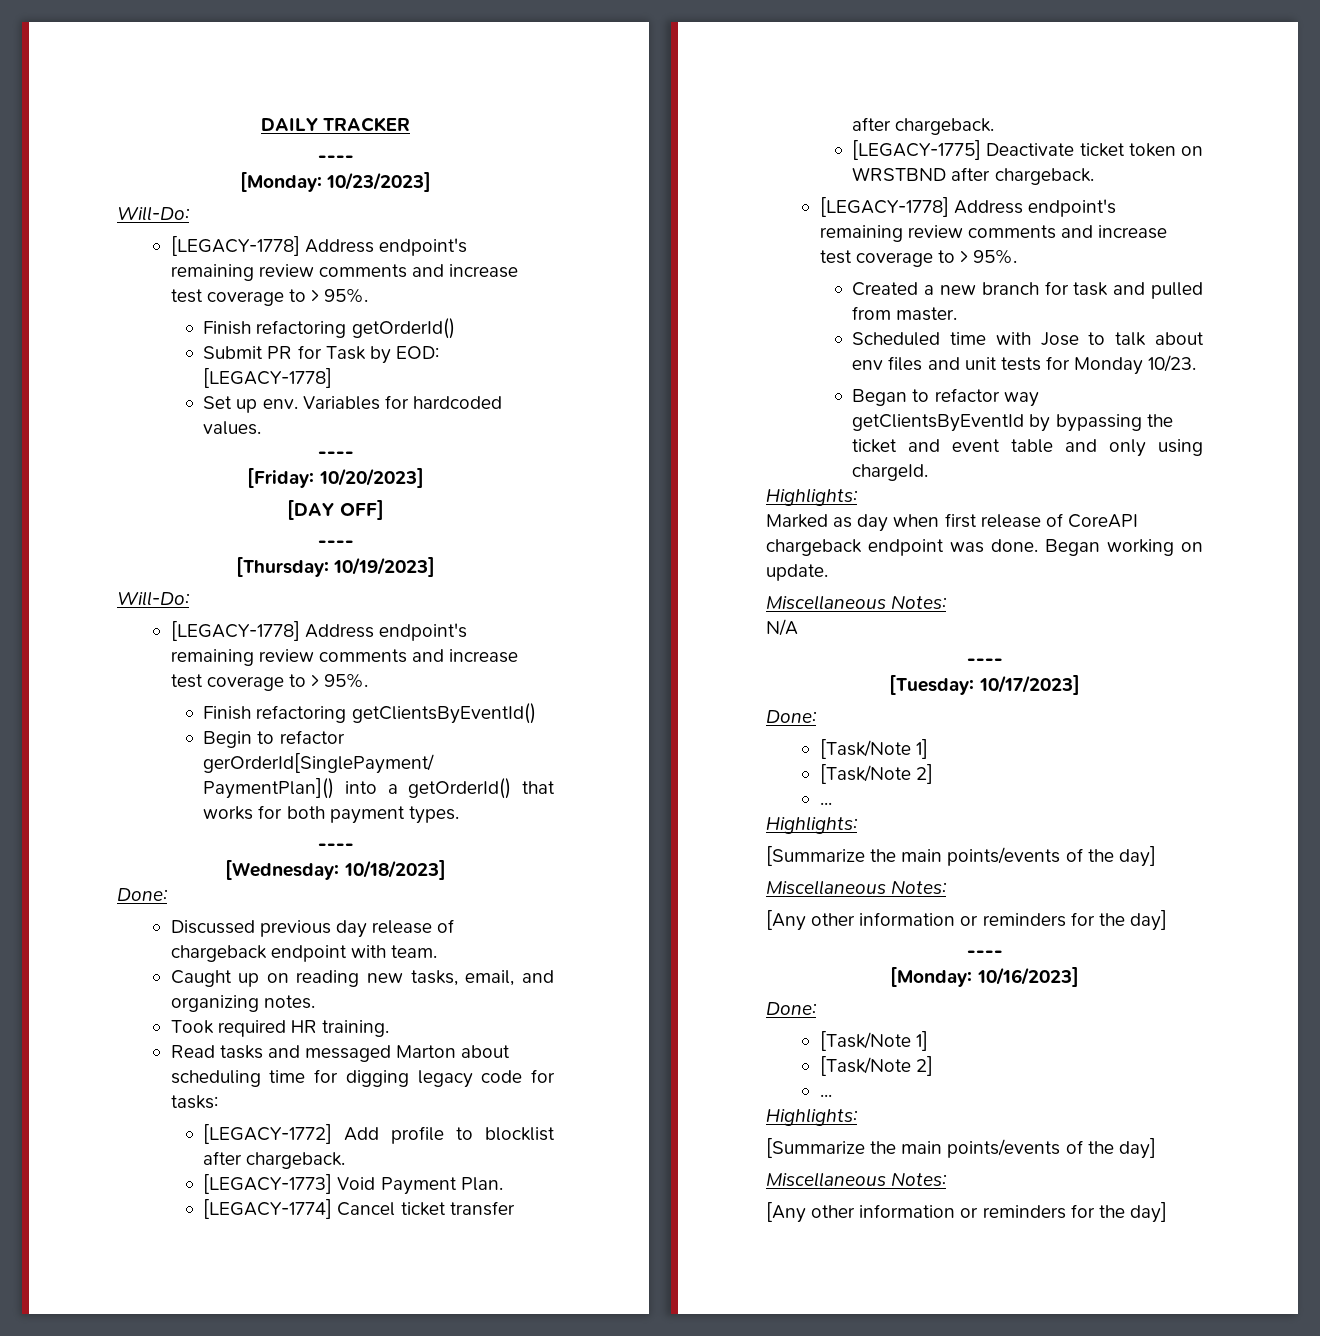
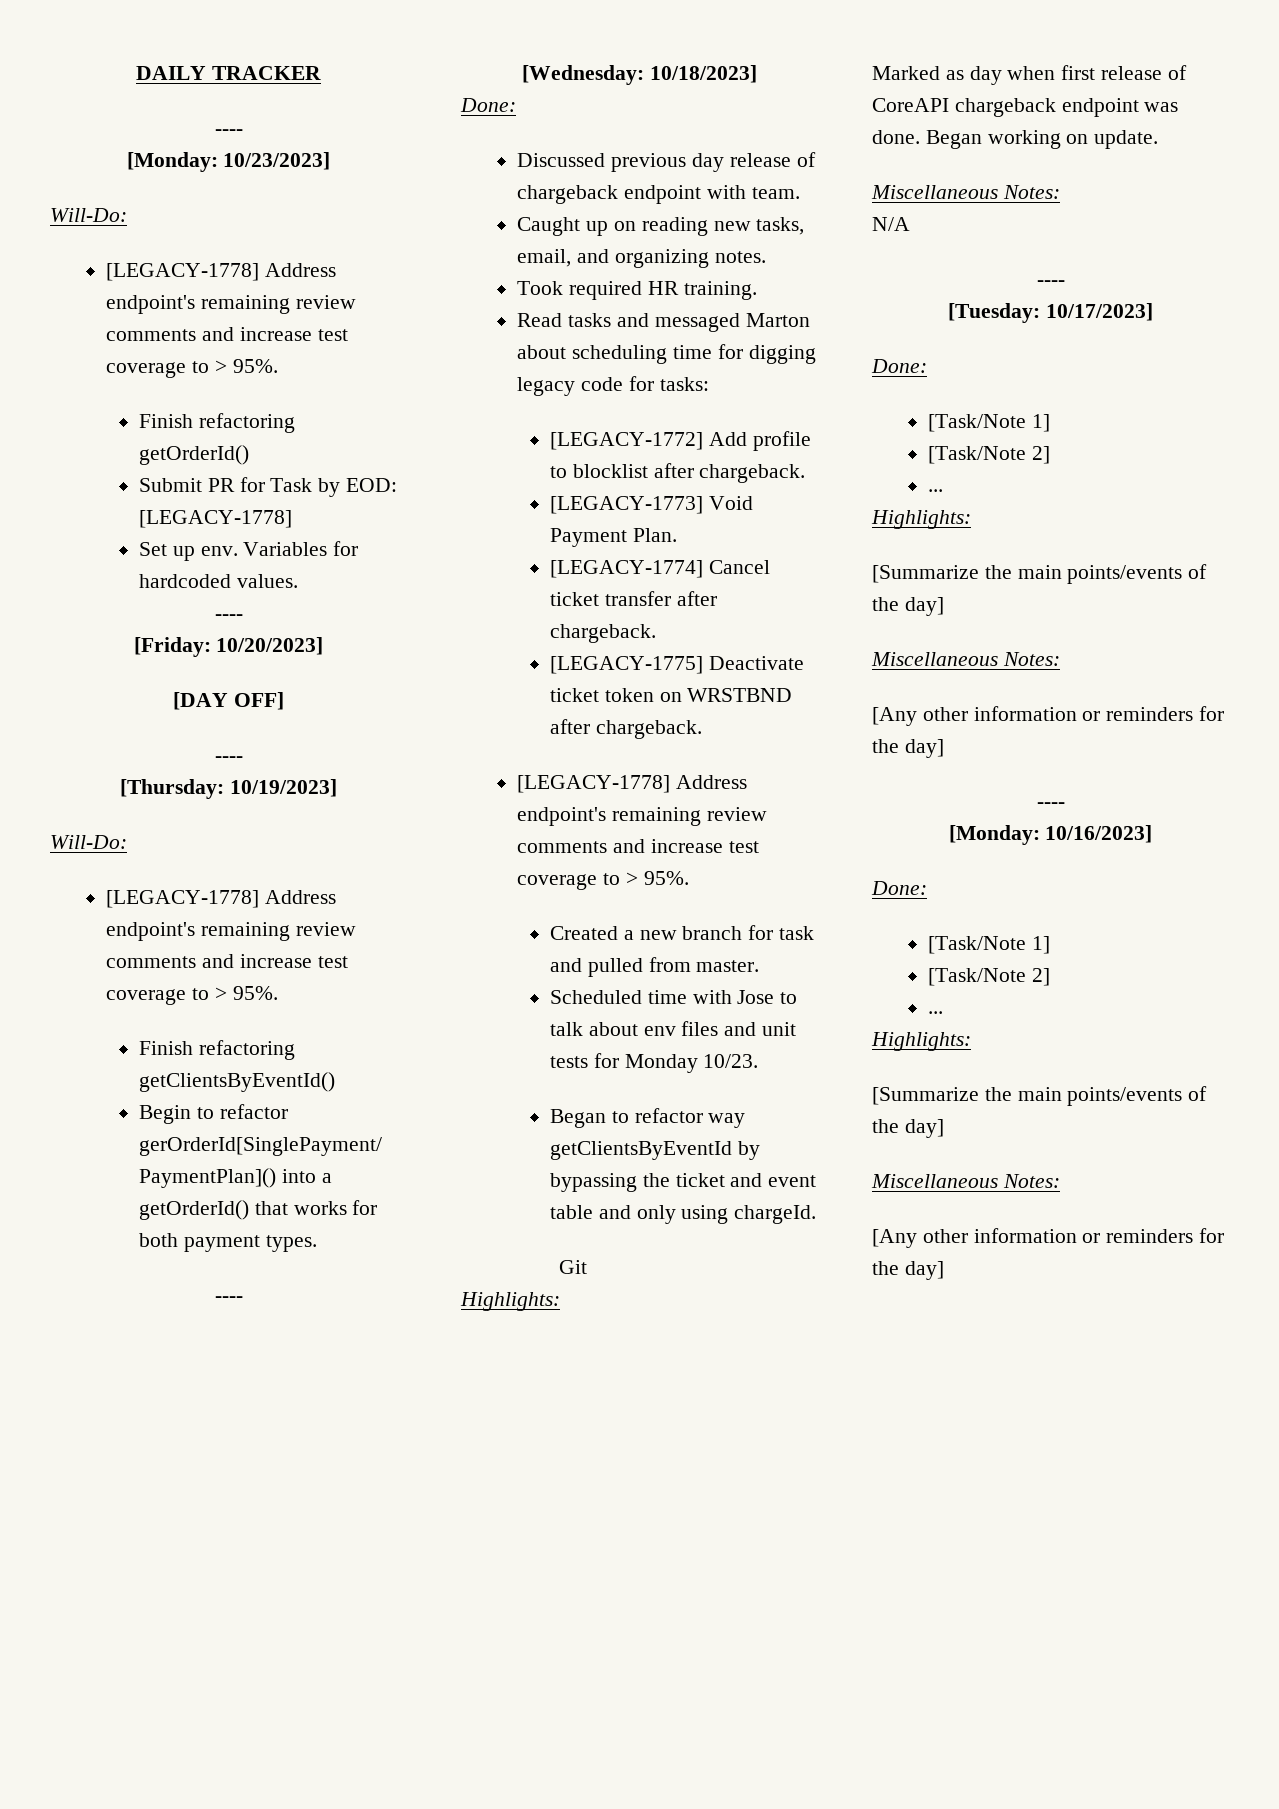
+ Git

